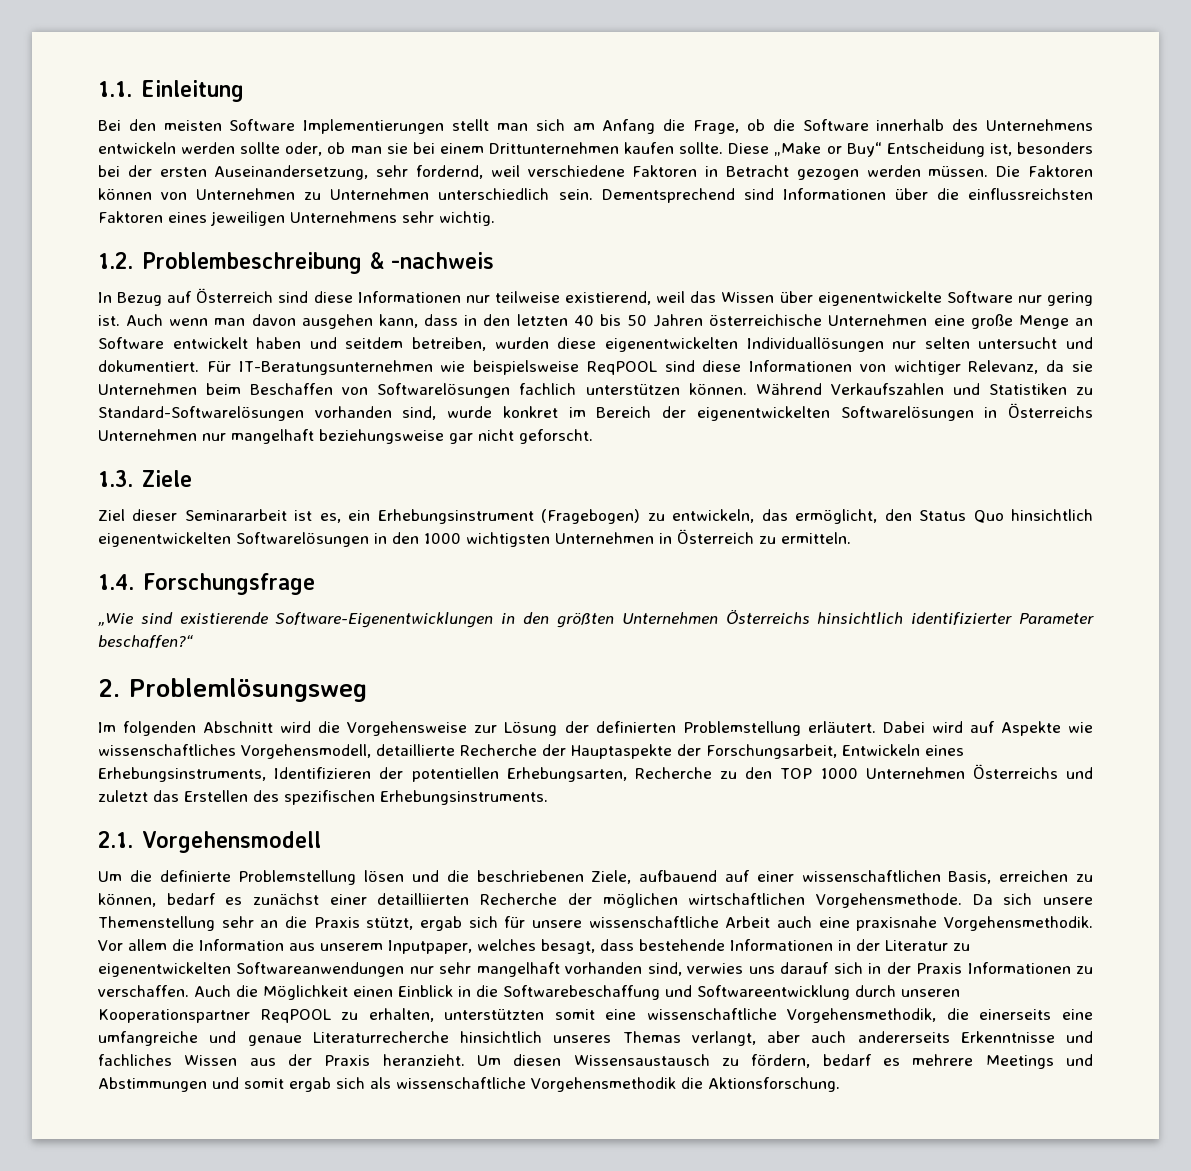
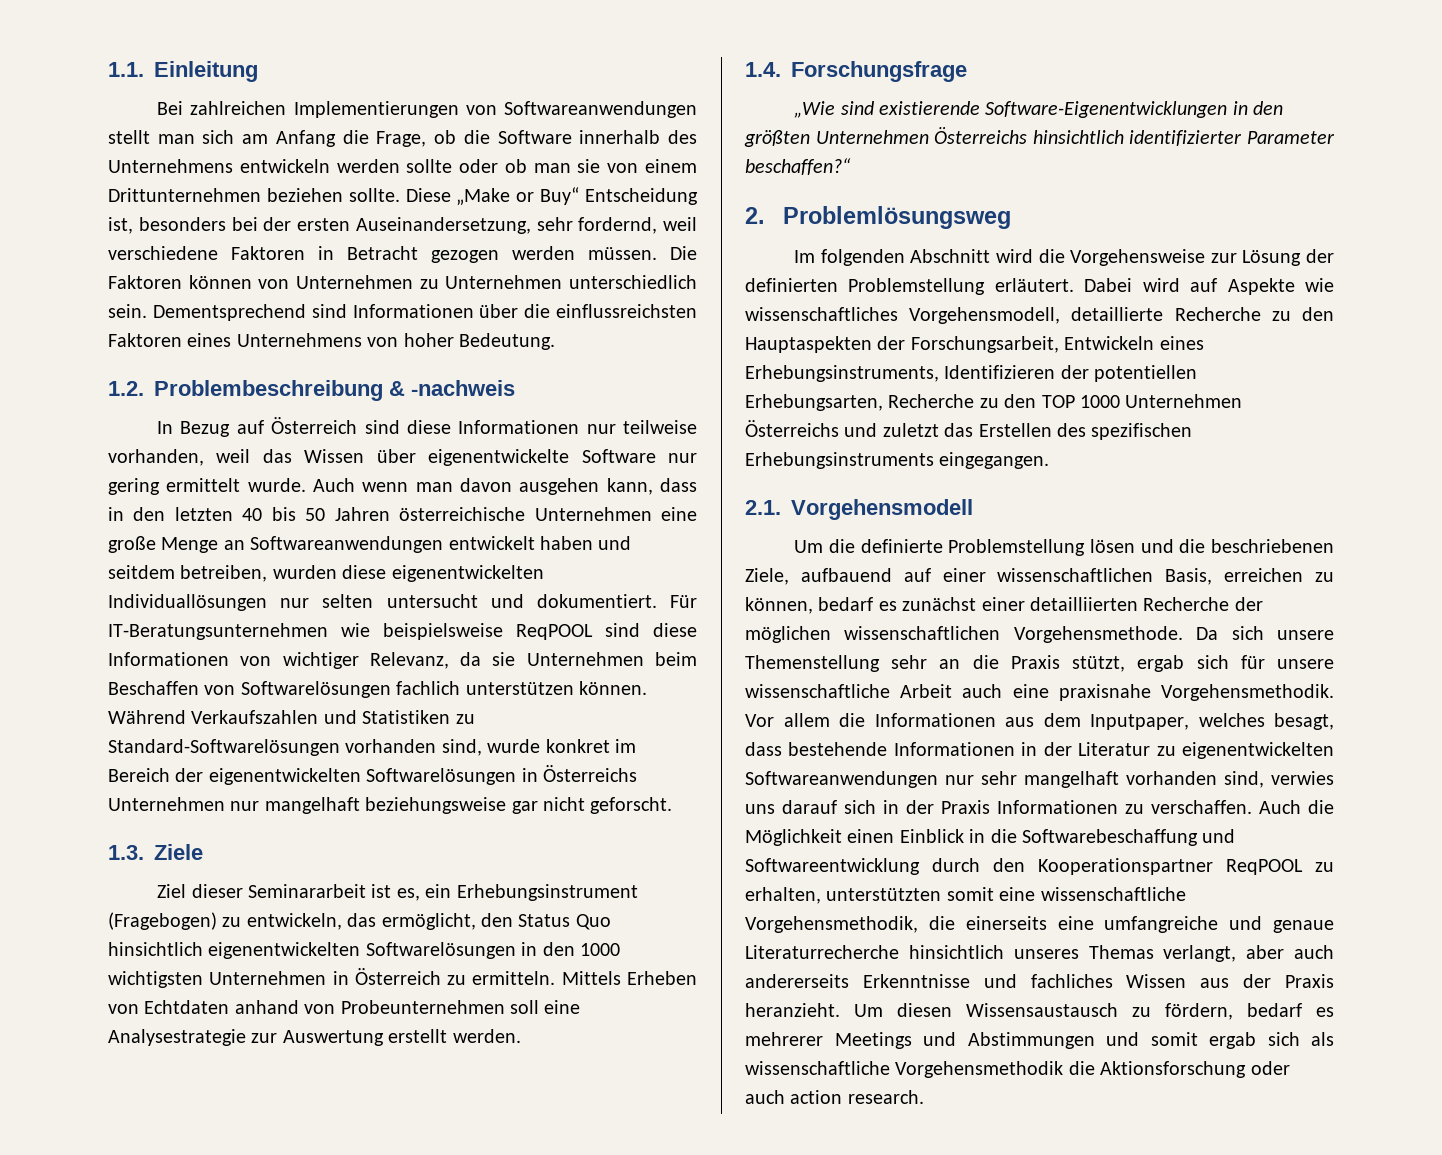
- Bei den meisten Software Implementierungen stellt man sich am Anfang die Frage, ob die Software innerhalb des Unternehmens entwickeln werden sollte oder, ob man sie bei einem Drittunternehmen kaufen sollte.
+ Bei zahlreichen Implementierungen von Softwareanwendungen stellt man sich am Anfang die Frage, ob die Software innerhalb des Unternehmens entwickeln werden sollte oder ob man sie von einem Drittunternehmen beziehen sollte.
- Dementsprechend sind Informationen über die einflussreichsten Faktoren eines jeweiligen Unternehmens sehr wichtig.
+ Dementsprechend sind Informationen über die einflussreichsten Faktoren eines Unternehmens von hoher Bedeutung.
- In Bezug auf Österreich sind diese Informationen nur teilweise existierend, weil das Wissen über eigenentwickelte Software nur gering ist.
+ In Bezug auf Österreich sind diese Informationen nur teilweise vorhanden, weil das Wissen über eigenentwickelte Software nur gering ermittelt wurde.
- Auch wenn man davon ausgehen kann, dass in den letzten 40 bis 50 Jahren österreichische Unternehmen eine große Menge an Software entwickelt haben und seitdem betreiben, wurden diese eigenentwickelten Individuallösungen nur selten untersucht und dokumentiert.
+ Auch wenn man davon ausgehen kann, dass in den letzten 40 bis 50 Jahren österreichische Unternehmen eine große Menge an Softwareanwendungen entwickelt haben und seitdem betreiben, wurden diese eigenentwickelten Individuallösungen nur selten untersucht und dokumentiert.
+ Mittels Erheben von Echtdaten anhand von Probeunternehmen soll eine Analysestrategie zur Auswertung erstellt werden.
- Dabei wird auf Aspekte wie wissenschaftliches Vorgehensmodell, detaillierte Recherche der Hauptaspekte der Forschungsarbeit, Entwickeln eines Erhebungsinstruments, Identifizieren der potentiellen Erhebungsarten, Recherche zu den TOP 1000 Unternehmen Österreichs und zuletzt das Erstellen des spezifischen Erhebungsinstruments.
+ Dabei wird auf Aspekte wie wissenschaftliches Vorgehensmodell, detaillierte Recherche zu den Hauptaspekten der Forschungsarbeit, Entwickeln eines Erhebungsinstruments, Identifizieren der potentiellen Erhebungsarten, Recherche zu den TOP 1000 Unternehmen Österreichs und zuletzt das Erstellen des spezifischen Erhebungsinstruments eingegangen.
- Um die definierte Problemstellung lösen und die beschriebenen Ziele, aufbauend auf einer wissenschaftlichen Basis, erreichen zu können, bedarf es zunächst einer detailliierten Recherche der möglichen wirtschaftlichen Vorgehensmethode.
+ Um die definierte Problemstellung lösen und die beschriebenen Ziele, aufbauend auf einer wissenschaftlichen Basis, erreichen zu können, bedarf es zunächst einer detailliierten Recherche der möglichen wissenschaftlichen Vorgehensmethode.
- Vor allem die Information aus unserem Inputpaper, welches besagt, dass bestehende Informationen in der Literatur zu eigenentwickelten Softwareanwendungen nur sehr mangelhaft vorhanden sind, verwies uns darauf sich in der Praxis Informationen zu verschaffen.
+ Vor allem die Informationen aus dem Inputpaper, welches besagt, dass bestehende Informationen in der Literatur zu eigenentwickelten Softwareanwendungen nur sehr mangelhaft vorhanden sind, verwies uns darauf sich in der Praxis Informationen zu verschaffen.
- Auch die Möglichkeit einen Einblick in die Softwarebeschaffung und Softwareentwicklung durch unseren Kooperationspartner ReqPOOL zu erhalten, unterstützten somit eine wissenschaftliche Vorgehensmethodik, die einerseits eine umfangreiche und genaue Literaturrecherche hinsichtlich unseres Themas verlangt, aber auch andererseits Erkenntnisse und fachliches Wissen aus der Praxis heranzieht.
+ Auch die Möglichkeit einen Einblick in die Softwarebeschaffung und Softwareentwicklung durch den Kooperationspartner ReqPOOL zu erhalten, unterstützten somit eine wissenschaftliche Vorgehensmethodik, die einerseits eine umfangreiche und genaue Literaturrecherche hinsichtlich unseres Themas verlangt, aber auch andererseits Erkenntnisse und fachliches Wissen aus der Praxis heranzieht.
- Um diesen Wissensaustausch zu fördern, bedarf es mehrere Meetings und Abstimmungen und somit ergab sich als wissenschaftliche Vorgehensmethodik die Aktionsforschung.
+ Um diesen Wissensaustausch zu fördern, bedarf es mehrerer Meetings und Abstimmungen und somit ergab sich als wissenschaftliche Vorgehensmethodik die Aktionsforschung oder auch action research.

